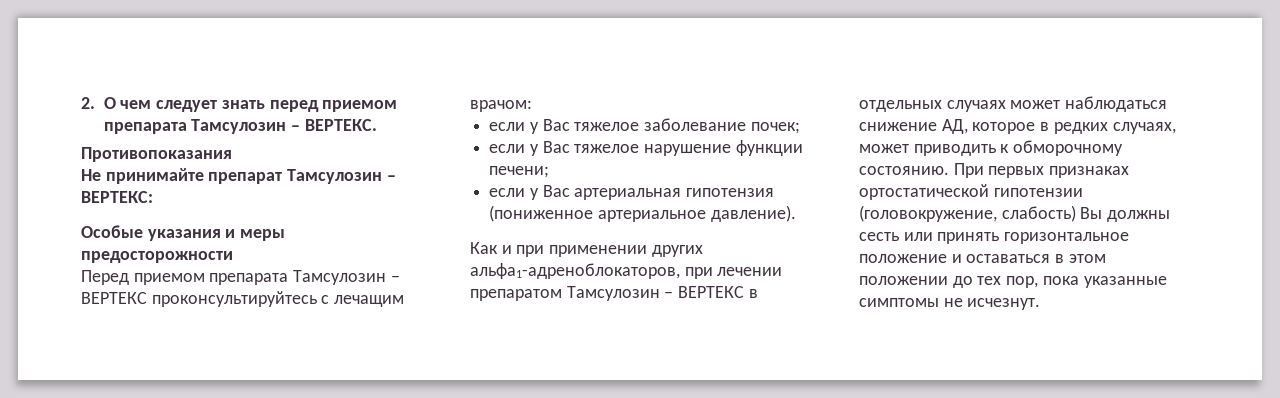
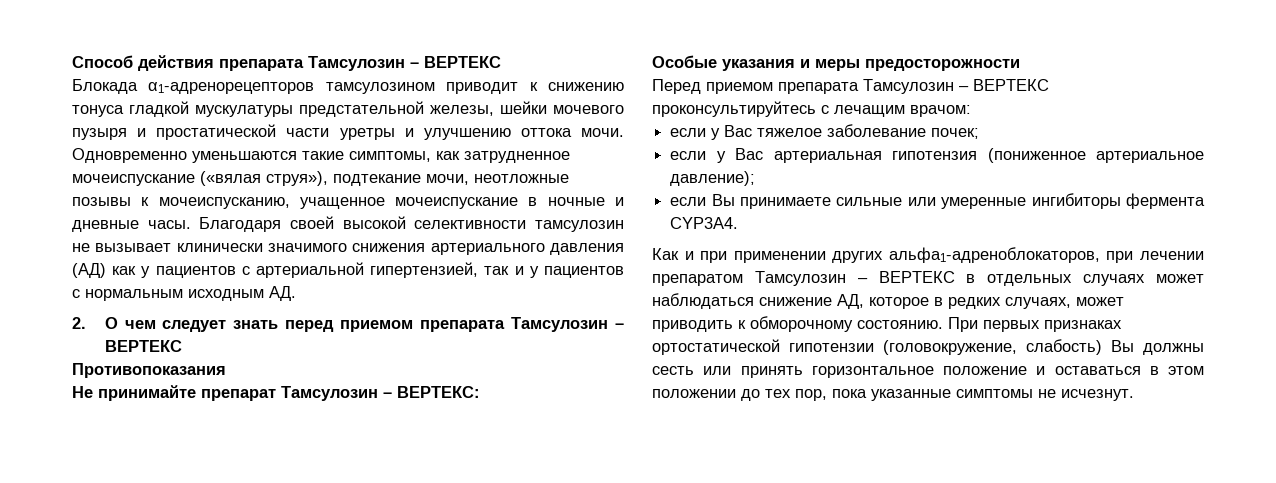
+ Способ действия препарата Тамсулозин – ВЕРТЕКС
+ Блокада α1-адренорецепторов тамсулозином приводит к снижению тонуса гладкой мускулатуры предстательной железы, шейки мочевого пузыря и простатической части уретры и улучшению оттока мочи. Одновременно уменьшаются такие симптомы, как затрудненное мочеиспускание («вялая струя»), подтекание мочи, неотложные позывы к мочеиспусканию, учащенное мочеиспускание в ночные и дневные часы. Благодаря своей высокой селективности тамсулозин не вызывает клинически значимого снижения артериального давления (АД) как у пациентов с артериальной гипертензией, так и у пациентов с нормальным исходным АД.
- 2. О чем следует знать перед приемом препарата Тамсулозин – ВЕРТЕКС.
+ 2. О чем следует знать перед приемом препарата Тамсулозин – ВЕРТЕКС
- если у Вас тяжелое нарушение функции печени;
- если у Вас артериальная гипотензия (пониженное артериальное давление).
+ если у Вас артериальная гипотензия (пониженное артериальное давление);
+ если Вы принимаете сильные или умеренные ингибиторы фермента CYP3A4.

